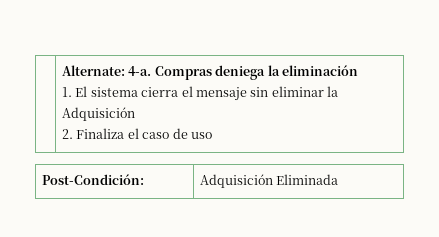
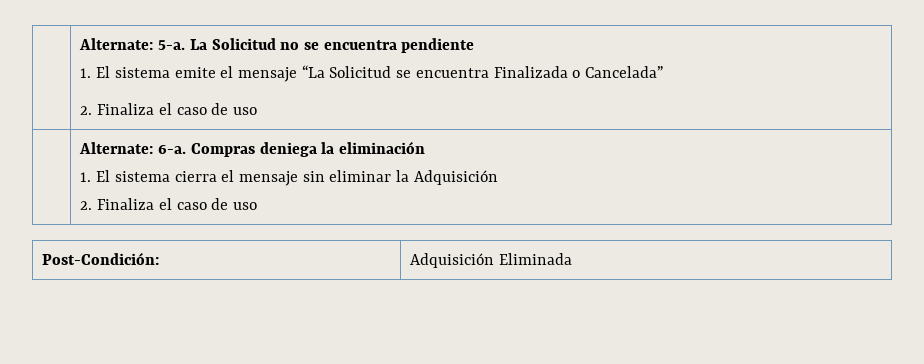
- | Alternate: 4-a. Compras deniega la eliminación
+ | Alternate: 5-a. La Solicitud no se encuentra pendiente
+ 1. El sistema emite el mensaje “La Solicitud se encuentra Finalizada o Cancelada”
+ 2. Finaliza el caso de uso
+ | Alternate: 6-a. Compras deniega la eliminación

